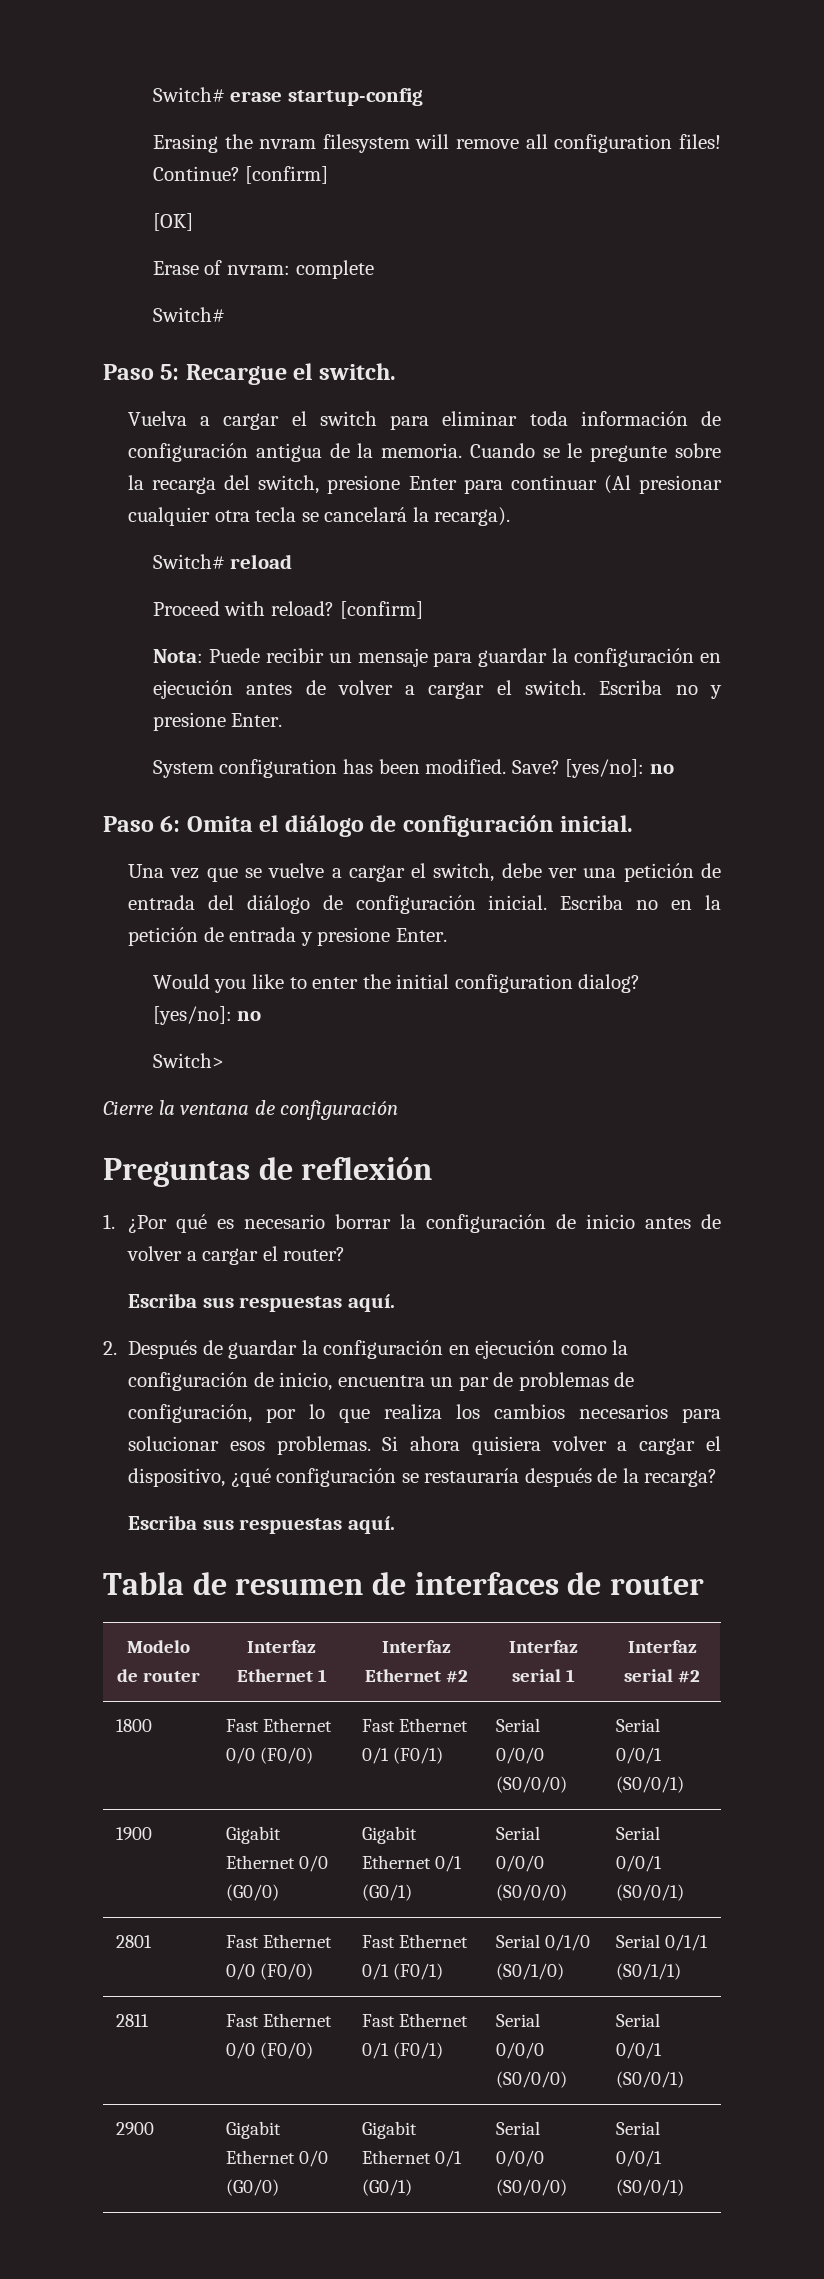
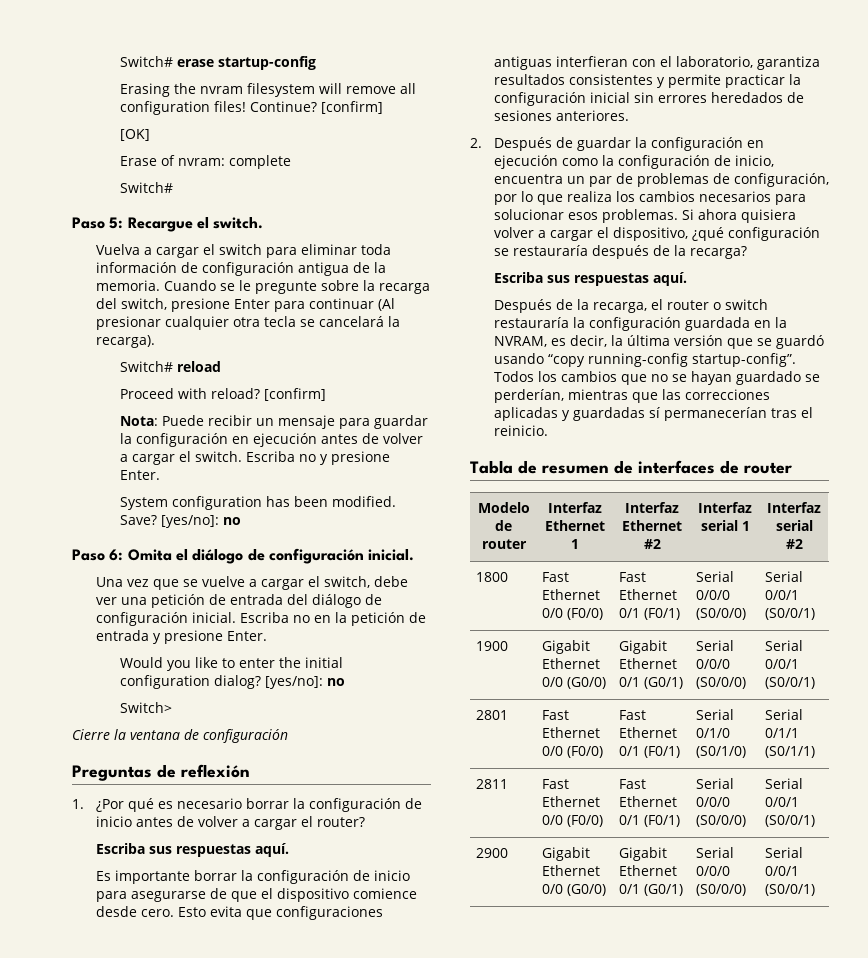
+ Es importante borrar la configuración de inicio para asegurarse de que el dispositivo comience desde cero. Esto evita que configuraciones antiguas interfieran con el laboratorio, garantiza resultados consistentes y permite practicar la configuración inicial sin errores heredados de sesiones anteriores.
+ Después de la recarga, el router o switch restauraría la configuración guardada en la NVRAM, es decir, la última versión que se guardó usando “copy running-config startup-config”. Todos los cambios que no se hayan guardado se perderían, mientras que las correcciones aplicadas y guardadas sí permanecerían tras el reinicio.

